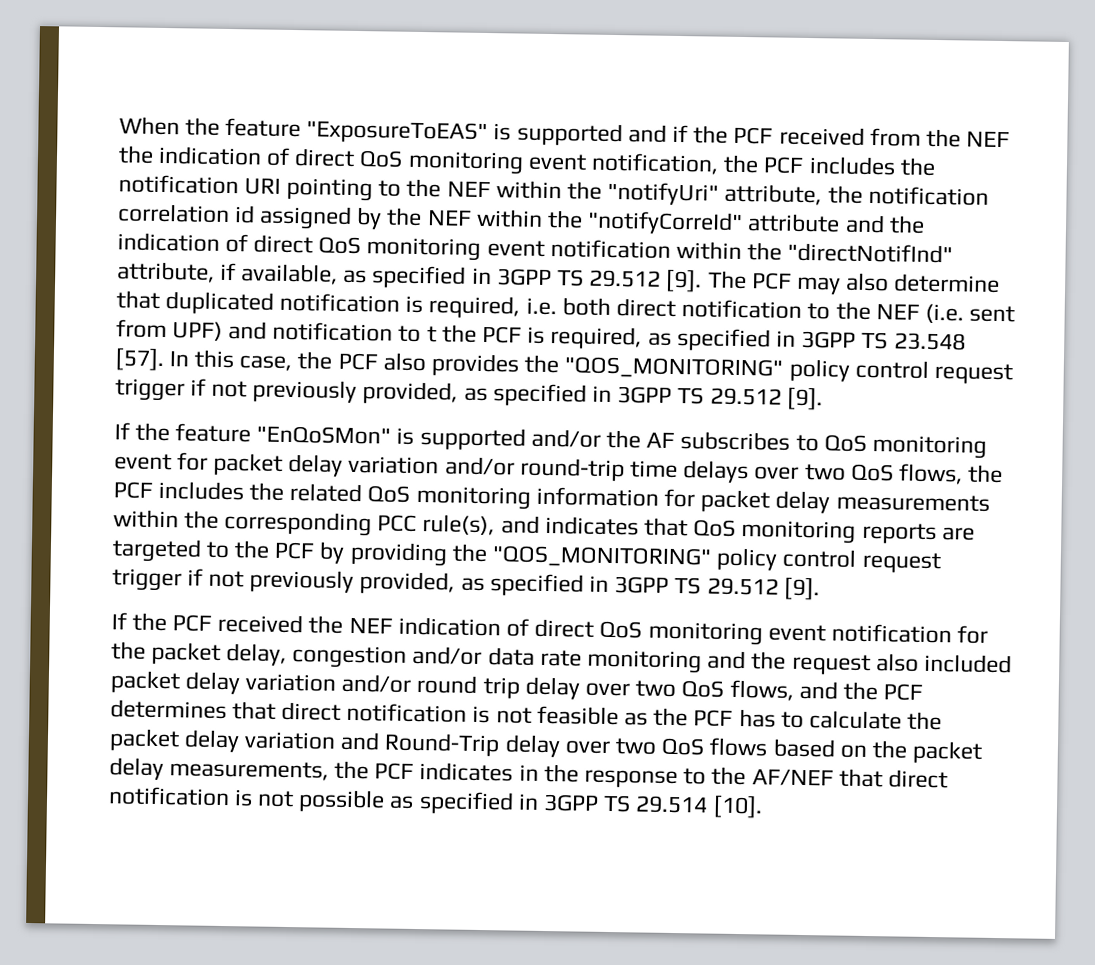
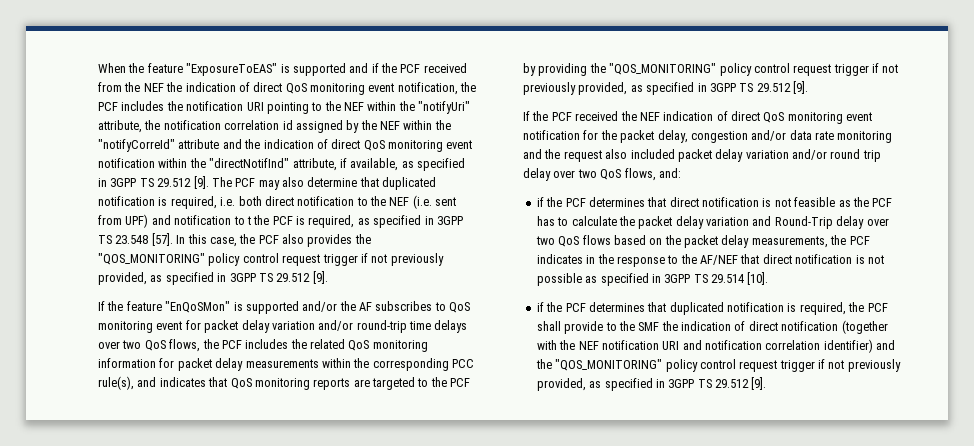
- If the PCF received the NEF indication of direct QoS monitoring event notification for the packet delay, congestion and/or data rate monitoring and the request also included packet delay variation and/or round trip delay over two QoS flows, and the PCF determines that direct notification is not feasible as the PCF has to calculate the packet delay variation and Round-Trip delay over two QoS flows based on the packet delay measurements, the PCF indicates in the response to the AF/NEF that direct notification is not possible as specified in 3GPP TS 29.514 [10].
+ If the PCF received the NEF indication of direct QoS monitoring event notification for the packet delay, congestion and/or data rate monitoring and the request also included packet delay variation and/or round trip delay over two QoS flows, and:
+ if the PCF determines that direct notification is not feasible as the PCF has to calculate the packet delay variation and Round-Trip delay over two QoS flows based on the packet delay measurements, the PCF indicates in the response to the AF/NEF that direct notification is not possible as specified in 3GPP TS 29.514 [10].
+ if the PCF determines that duplicated notification is required, the PCF shall provide to the SMF the indication of direct notification (together with the NEF notification URI and notification correlation identifier) and the "QOS_MONITORING" policy control request trigger if not previously provided, as specified in 3GPP TS 29.512 [9].

